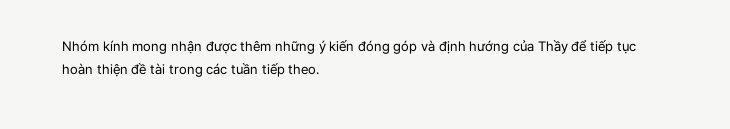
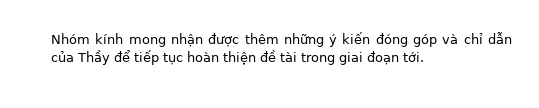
- Nhóm kính mong nhận được thêm những ý kiến đóng góp và định hướng của Thầy để tiếp tục hoàn thiện đề tài trong các tuần tiếp theo.
+ Nhóm kính mong nhận được thêm những ý kiến đóng góp và chỉ dẫn của Thầy để tiếp tục hoàn thiện đề tài trong giai đoạn tới.

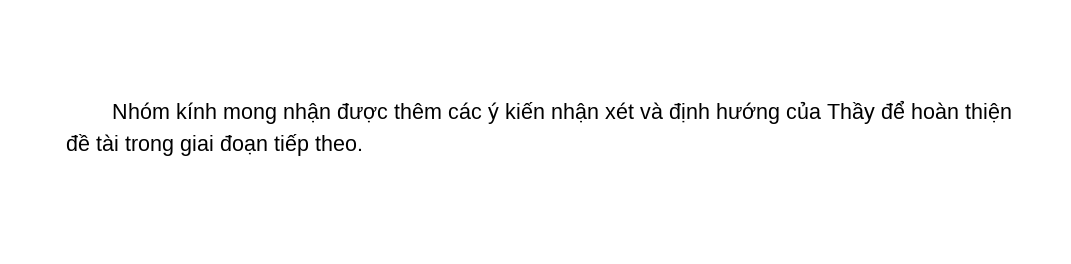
- Nhóm kính mong nhận được thêm những ý kiến đóng góp và chỉ dẫn của Thầy để tiếp tục hoàn thiện đề tài trong giai đoạn tới.
+ Nhóm kính mong nhận được thêm các ý kiến nhận xét và định hướng của Thầy để hoàn thiện đề tài trong giai đoạn tiếp theo.

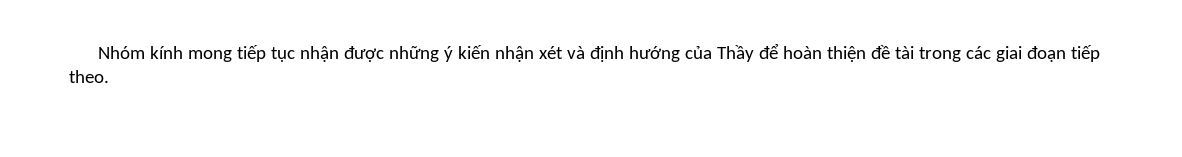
- Nhóm kính mong nhận được thêm các ý kiến nhận xét và định hướng của Thầy để hoàn thiện đề tài trong giai đoạn tiếp theo.
+ Nhóm kính mong tiếp tục nhận được những ý kiến nhận xét và định hướng của Thầy để hoàn thiện đề tài trong các giai đoạn tiếp theo.

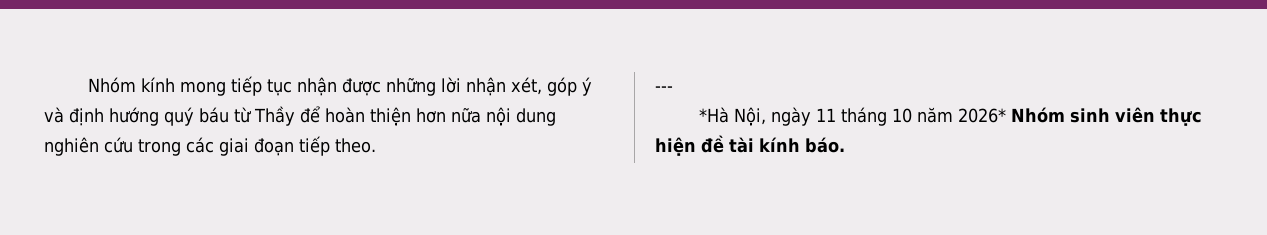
- Nhóm kính mong tiếp tục nhận được những ý kiến nhận xét và định hướng của Thầy để hoàn thiện đề tài trong các giai đoạn tiếp theo.
+ Nhóm kính mong tiếp tục nhận được những lời nhận xét, góp ý và định hướng quý báu từ Thầy để hoàn thiện hơn nữa nội dung nghiên cứu trong các giai đoạn tiếp theo.
+ ---
+ *Hà Nội, ngày 11 tháng 10 năm 2026* Nhóm sinh viên thực hiện đề tài kính báo.

